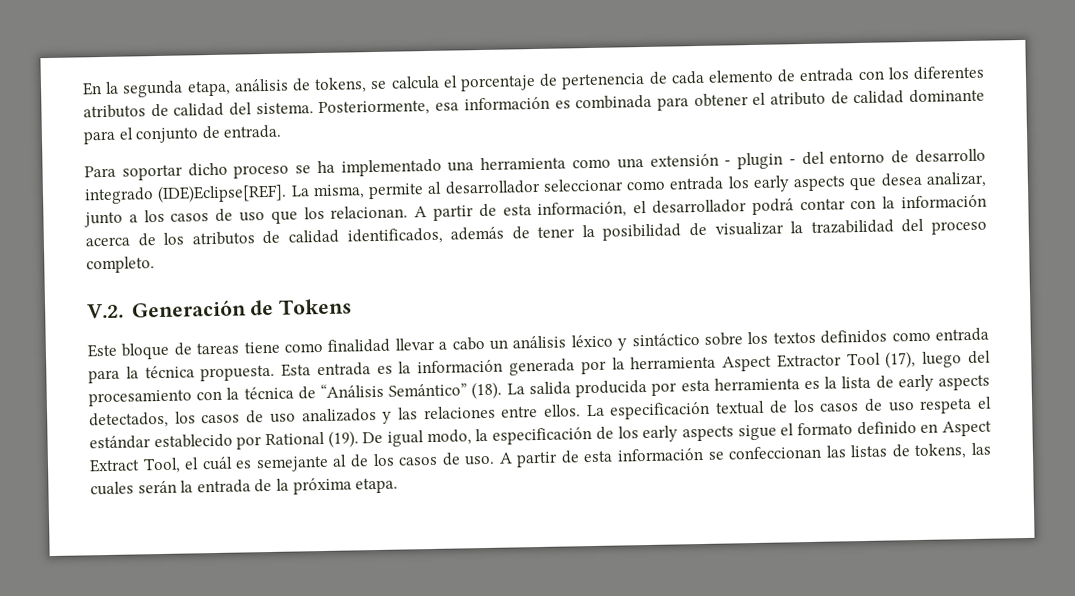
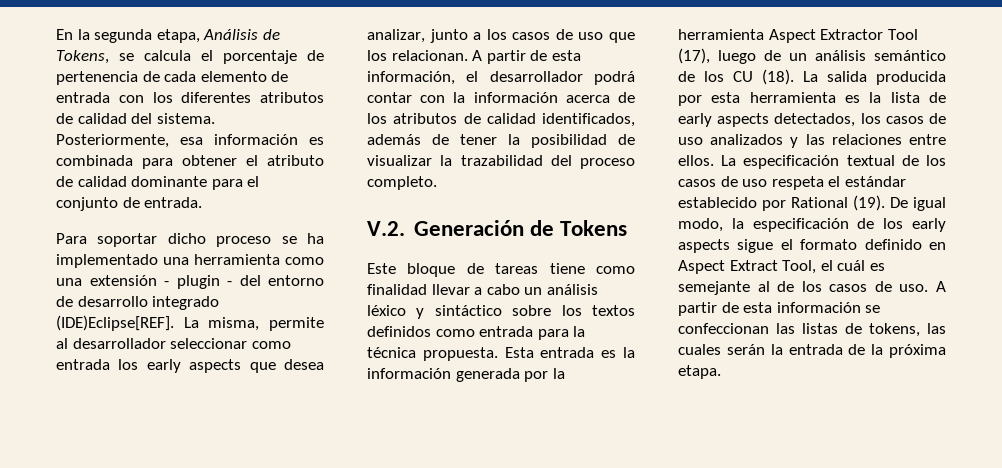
- En la segunda etapa, análisis de tokens, se calcula el porcentaje de pertenencia de cada elemento de entrada con los diferentes atributos de calidad del sistema.
+ En la segunda etapa, Análisis de Tokens, se calcula el porcentaje de pertenencia de cada elemento de entrada con los diferentes atributos de calidad del sistema.
- Esta entrada es la información generada por la herramienta Aspect Extractor Tool (17), luego del procesamiento con la técnica de “Análisis Semántico” (18).
+ Esta entrada es la información generada por la herramienta Aspect Extractor Tool (17), luego de un análisis semántico de los CU (18).

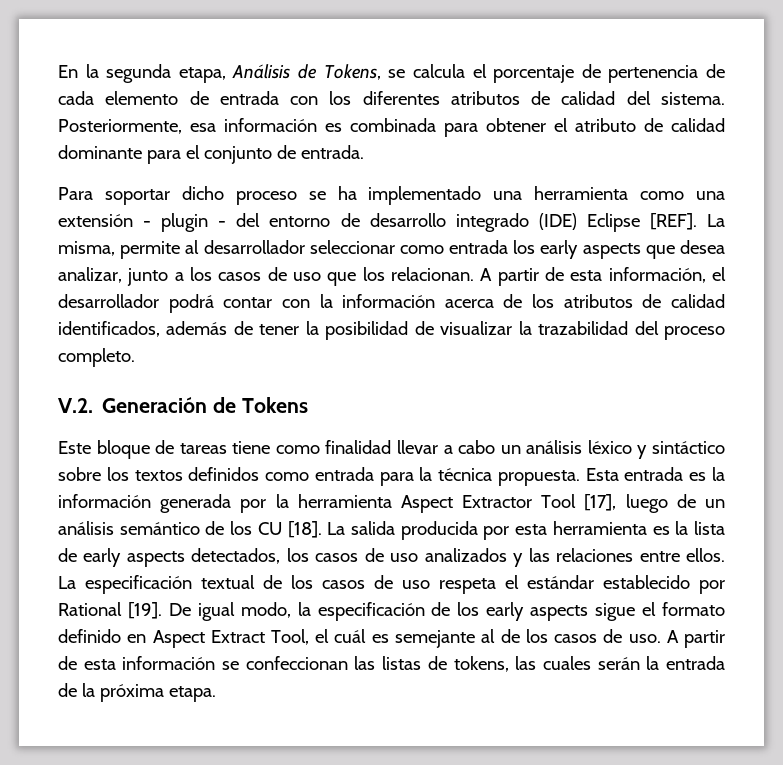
- Para soportar dicho proceso se ha implementado una herramienta como una extensión - plugin - del entorno de desarrollo integrado (IDE)Eclipse[REF].
+ Para soportar dicho proceso se ha implementado una herramienta como una extensión - plugin - del entorno de desarrollo integrado (IDE) Eclipse [REF].
- Esta entrada es la información generada por la herramienta Aspect Extractor Tool (17), luego de un análisis semántico de los CU (18).
+ Esta entrada es la información generada por la herramienta Aspect Extractor Tool [17], luego de un análisis semántico de los CU [18].
- La especificación textual de los casos de uso respeta el estándar establecido por Rational (19).
+ La especificación textual de los casos de uso respeta el estándar establecido por Rational [19].

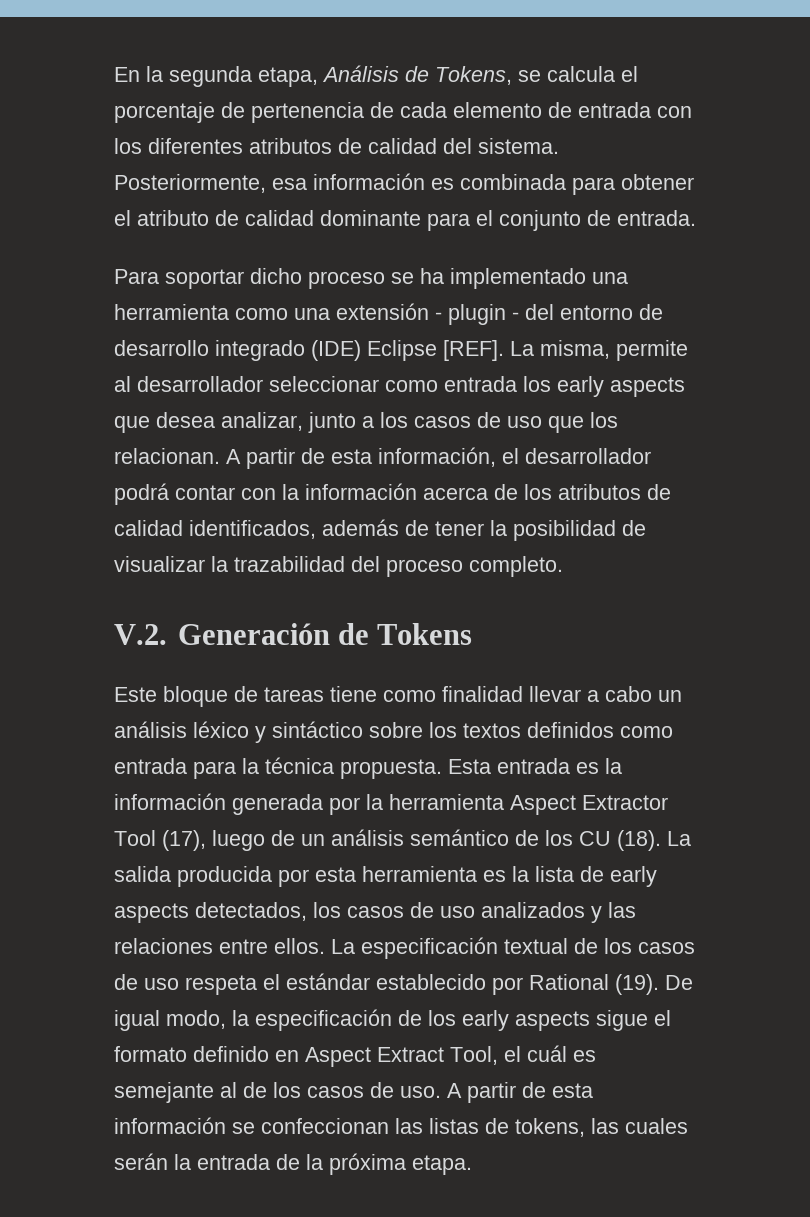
- Esta entrada es la información generada por la herramienta Aspect Extractor Tool [17], luego de un análisis semántico de los CU [18].
+ Esta entrada es la información generada por la herramienta Aspect Extractor Tool (17), luego de un análisis semántico de los CU (18).
- La especificación textual de los casos de uso respeta el estándar establecido por Rational [19].
+ La especificación textual de los casos de uso respeta el estándar establecido por Rational (19).

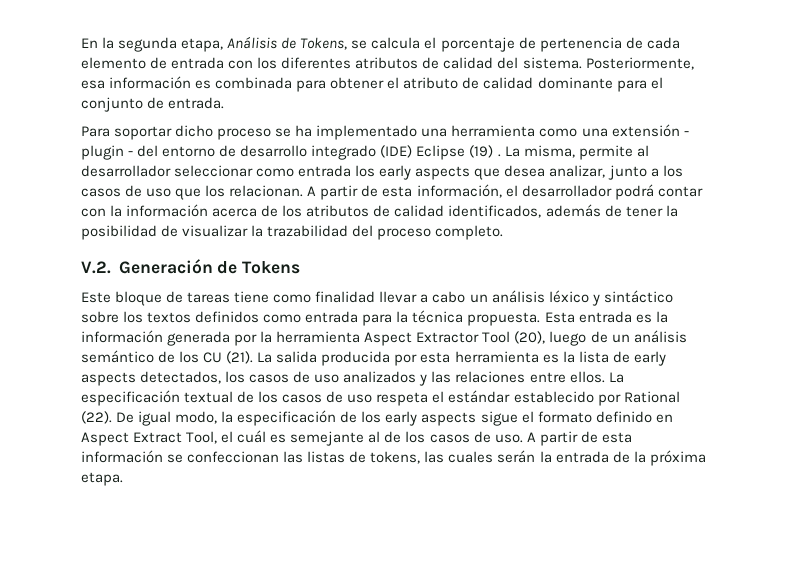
- Para soportar dicho proceso se ha implementado una herramienta como una extensión - plugin - del entorno de desarrollo integrado (IDE) Eclipse [REF].
+ Para soportar dicho proceso se ha implementado una herramienta como una extensión - plugin - del entorno de desarrollo integrado (IDE) Eclipse (19) .
- Esta entrada es la información generada por la herramienta Aspect Extractor Tool (17), luego de un análisis semántico de los CU (18).
+ Esta entrada es la información generada por la herramienta Aspect Extractor Tool (20), luego de un análisis semántico de los CU (21).
- La especificación textual de los casos de uso respeta el estándar establecido por Rational (19).
+ La especificación textual de los casos de uso respeta el estándar establecido por Rational (22).

